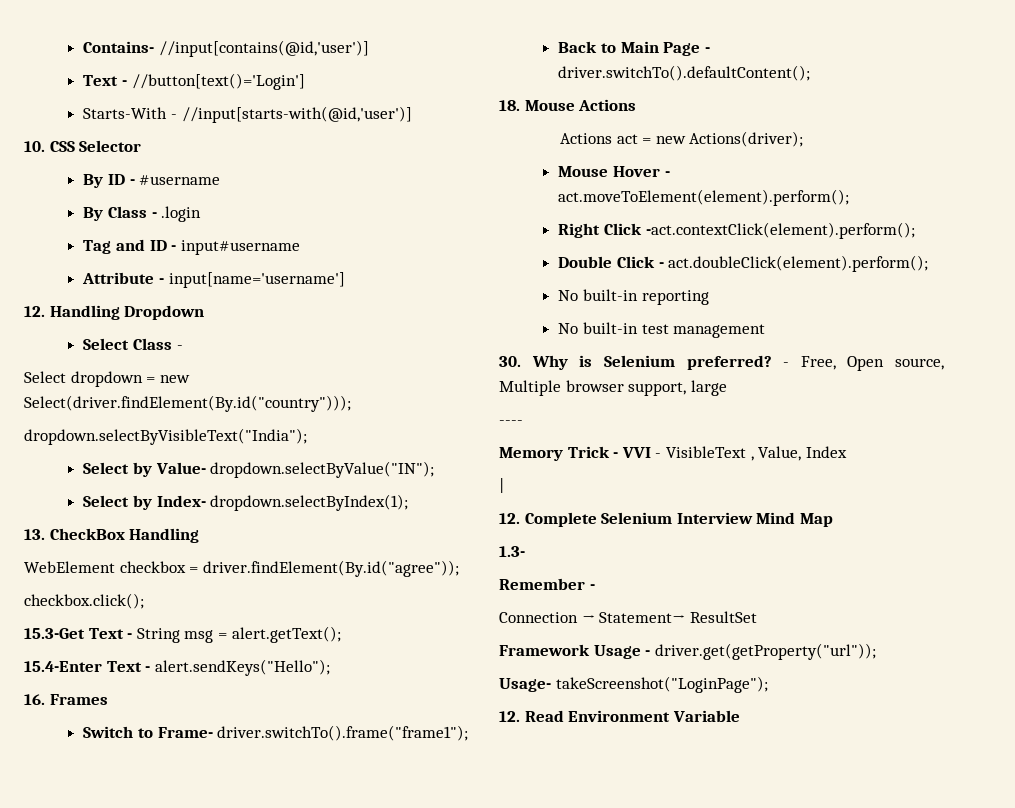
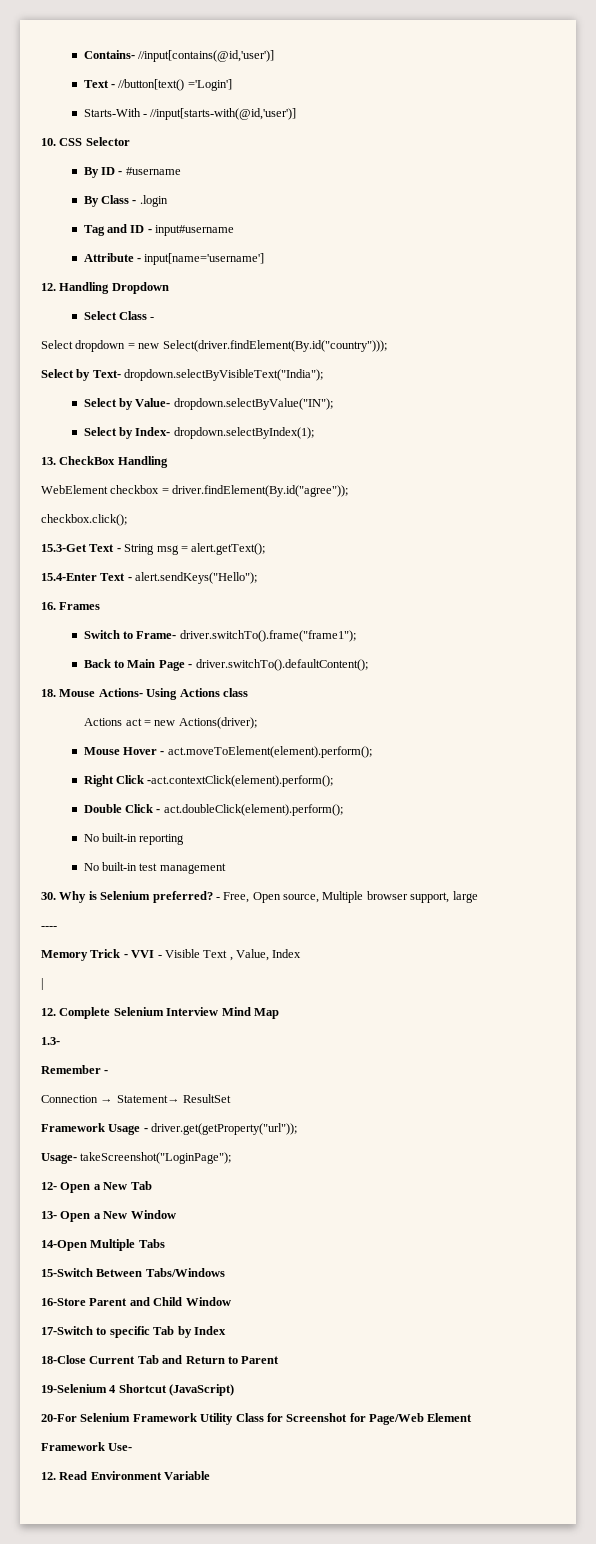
- Text - //button[text()='Login']
+ Text - //button[text() ='Login']
- dropdown.selectByVisibleText("India");
+ Select by Text- dropdown.selectByVisibleText("India");
- 18. Mouse Actions
+ 18. Mouse Actions- Using Actions class
- Memory Trick - VVI - VisibleText , Value, Index
+ Memory Trick - VVI - Visible Text , Value, Index
+ 12- Open a New Tab
+ 13- Open a New Window
+ 14-Open Multiple Tabs
+ 15-Switch Between Tabs/Windows
+ 16-Store Parent and Child Window
+ 17-Switch to specific Tab by Index
+ 18-Close Current Tab and Return to Parent
+ 19-Selenium 4 Shortcut (JavaScript)
+ 20-For Selenium Framework Utility Class for Screenshot for Page/Web Element
+ Framework Use-

